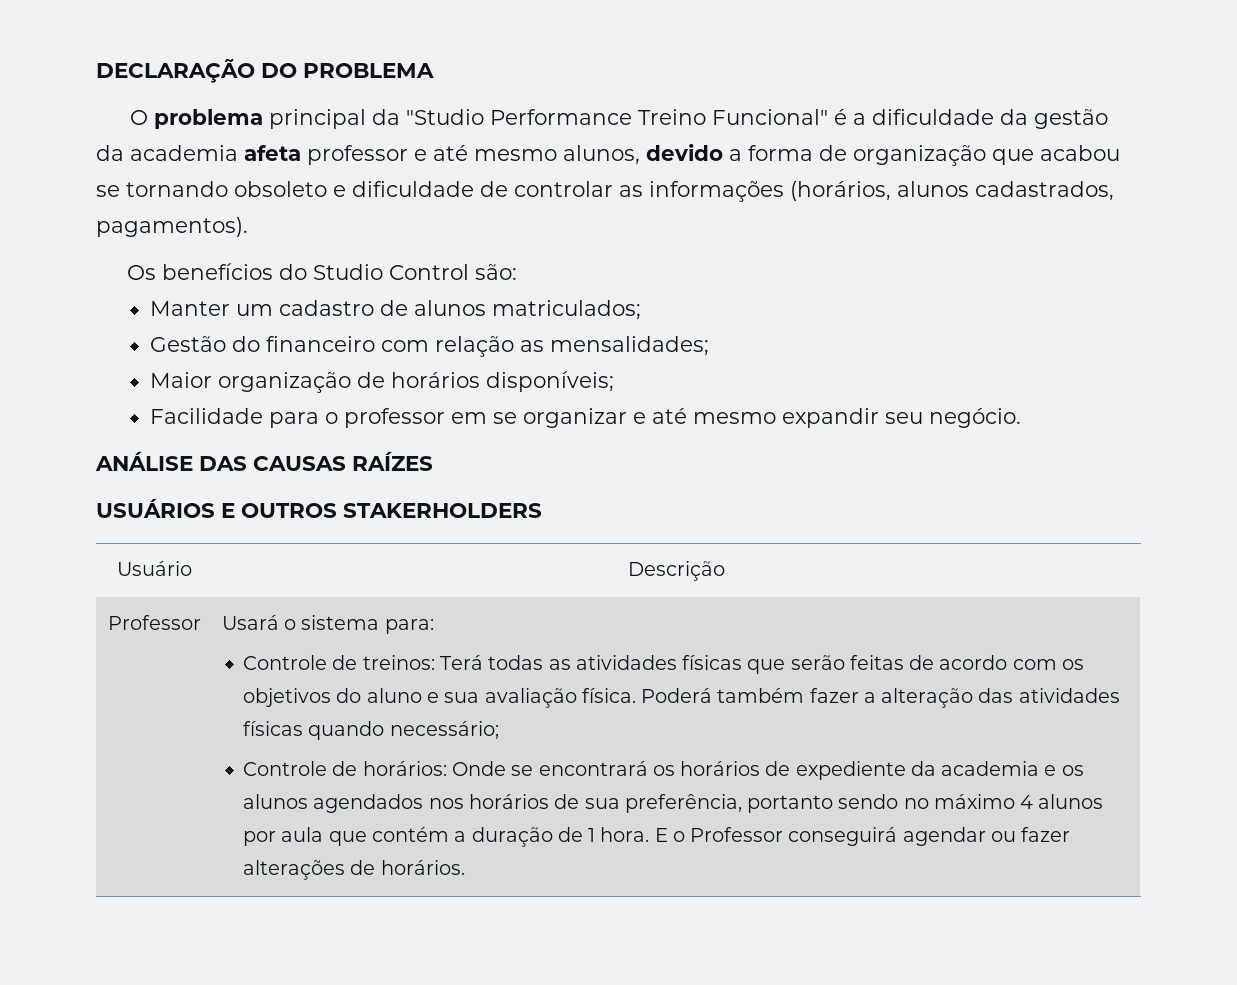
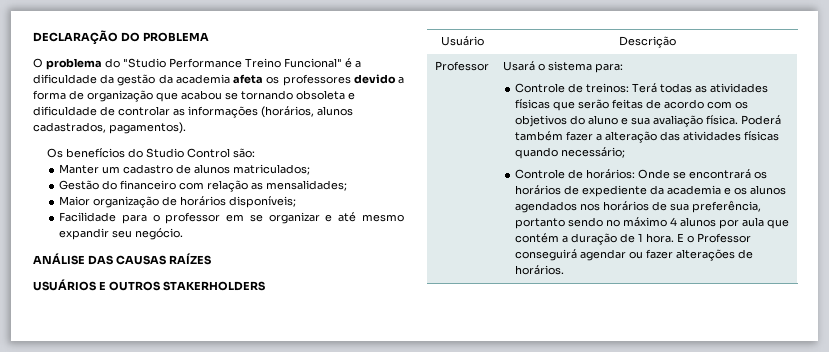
- O problema principal da "Studio Performance Treino Funcional" é a dificuldade da gestão da academia afeta professor e até mesmo alunos, devido a forma de organização que acabou se tornando obsoleto e dificuldade de controlar as informações (horários, alunos cadastrados, pagamentos).
+ O problema do "Studio Performance Treino Funcional" é a dificuldade da gestão da academia afeta os professores devido a forma de organização que acabou se tornando obsoleta e dificuldade de controlar as informações (horários, alunos cadastrados, pagamentos).

